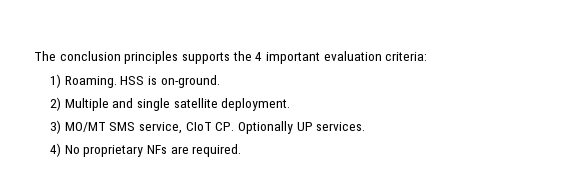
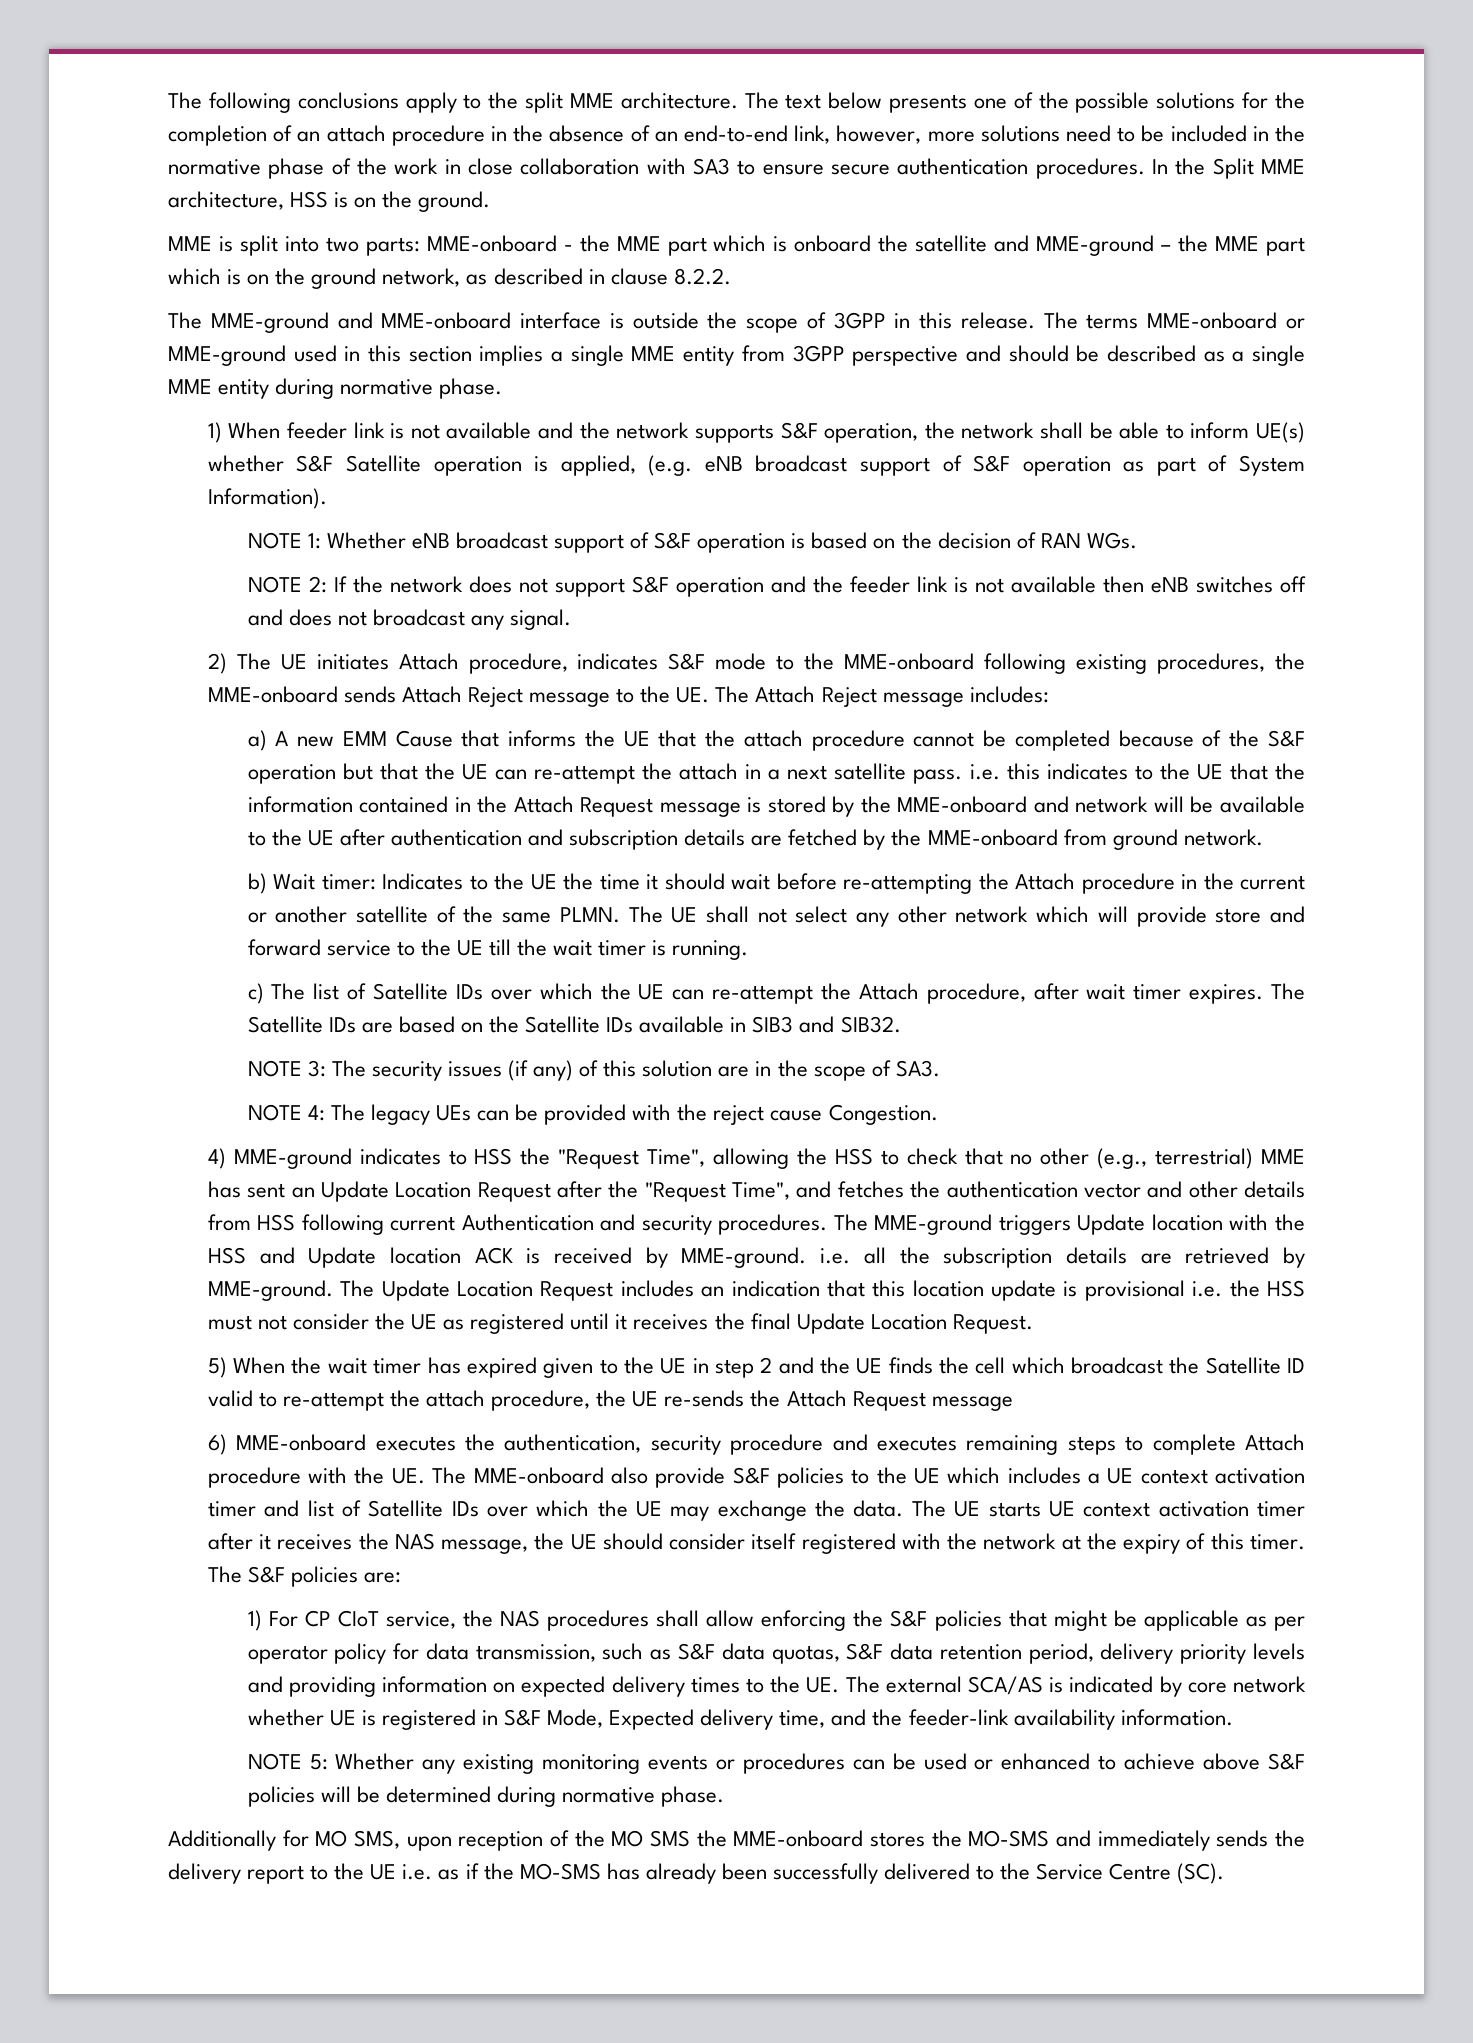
- The conclusion principles supports the 4 important evaluation criteria:
- 1) Roaming. HSS is on-ground.
- 2) Multiple and single satellite deployment.
- 3) MO/MT SMS service, CIoT CP. Optionally UP services.
- 4) No proprietary NFs are required.
+ The following conclusions apply to the split MME architecture. The text below presents one of the possible solutions for the completion of an attach procedure in the absence of an end-to-end link, however, more solutions need to be included in the normative phase of the work in close collaboration with SA3 to ensure secure authentication procedures. In the Split MME architecture, HSS is on the ground.
+ MME is split into two parts: MME-onboard - the MME part which is onboard the satellite and MME-ground – the MME part which is on the ground network, as described in clause 8.2.2.
+ The MME-ground and MME-onboard interface is outside the scope of 3GPP in this release. The terms MME-onboard or MME-ground used in this section implies a single MME entity from 3GPP perspective and should be described as a single MME entity during normative phase.
+ 1) When feeder link is not available and the network supports S&F operation, the network shall be able to inform UE(s) whether S&F Satellite operation is applied, (e.g. eNB broadcast support of S&F operation as part of System Information).
+ NOTE 1: Whether eNB broadcast support of S&F operation is based on the decision of RAN WGs.
+ NOTE 2: If the network does not support S&F operation and the feeder link is not available then eNB switches off and does not broadcast any signal.
+ 2) The UE initiates Attach procedure, indicates S&F mode to the MME-onboard following existing procedures, the MME-onboard sends Attach Reject message to the UE. The Attach Reject message includes:
+ a) A new EMM Cause that informs the UE that the attach procedure cannot be completed because of the S&F operation but that the UE can re-attempt the attach in a next satellite pass. i.e. this indicates to the UE that the information contained in the Attach Request message is stored by the MME-onboard and network will be available to the UE after authentication and subscription details are fetched by the MME-onboard from ground network.
+ b) Wait timer: Indicates to the UE the time it should wait before re-attempting the Attach procedure in the current or another satellite of the same PLMN. The UE shall not select any other network which will provide store and forward service to the UE till the wait timer is running.
+ c) The list of Satellite IDs over which the UE can re-attempt the Attach procedure, after wait timer expires. The Satellite IDs are based on the Satellite IDs available in SIB3 and SIB32.
+ NOTE 3: The security issues (if any) of this solution are in the scope of SA3.
+ NOTE 4: The legacy UEs can be provided with the reject cause Congestion.
+ 4) MME-ground indicates to HSS the "Request Time", allowing the HSS to check that no other (e.g., terrestrial) MME has sent an Update Location Request after the "Request Time", and fetches the authentication vector and other details from HSS following current Authentication and security procedures. The MME-ground triggers Update location with the HSS and Update location ACK is received by MME-ground. i.e. all the subscription details are retrieved by MME-ground. The Update Location Request includes an indication that this location update is provisional i.e. the HSS must not consider the UE as registered until it receives the final Update Location Request.
+ 5) When the wait timer has expired given to the UE in step 2 and the UE finds the cell which broadcast the Satellite ID valid to re-attempt the attach procedure, the UE re-sends the Attach Request message
+ 6) MME-onboard executes the authentication, security procedure and executes remaining steps to complete Attach procedure with the UE. The MME-onboard also provide S&F policies to the UE which includes a UE context activation timer and list of Satellite IDs over which the UE may exchange the data. The UE starts UE context activation timer after it receives the NAS message, the UE should consider itself registered with the network at the expiry of this timer. The S&F policies are:
+ 1) For CP CIoT service, the NAS procedures shall allow enforcing the S&F policies that might be applicable as per operator policy for data transmission, such as S&F data quotas, S&F data retention period, delivery priority levels and providing information on expected delivery times to the UE. The external SCA/AS is indicated by core network whether UE is registered in S&F Mode, Expected delivery time, and the feeder-link availability information.
+ NOTE 5: Whether any existing monitoring events or procedures can be used or enhanced to achieve above S&F policies will be determined during normative phase.
+ Additionally for MO SMS, upon reception of the MO SMS the MME-onboard stores the MO-SMS and immediately sends the delivery report to the UE i.e. as if the MO-SMS has already been successfully delivered to the Service Centre (SC).

